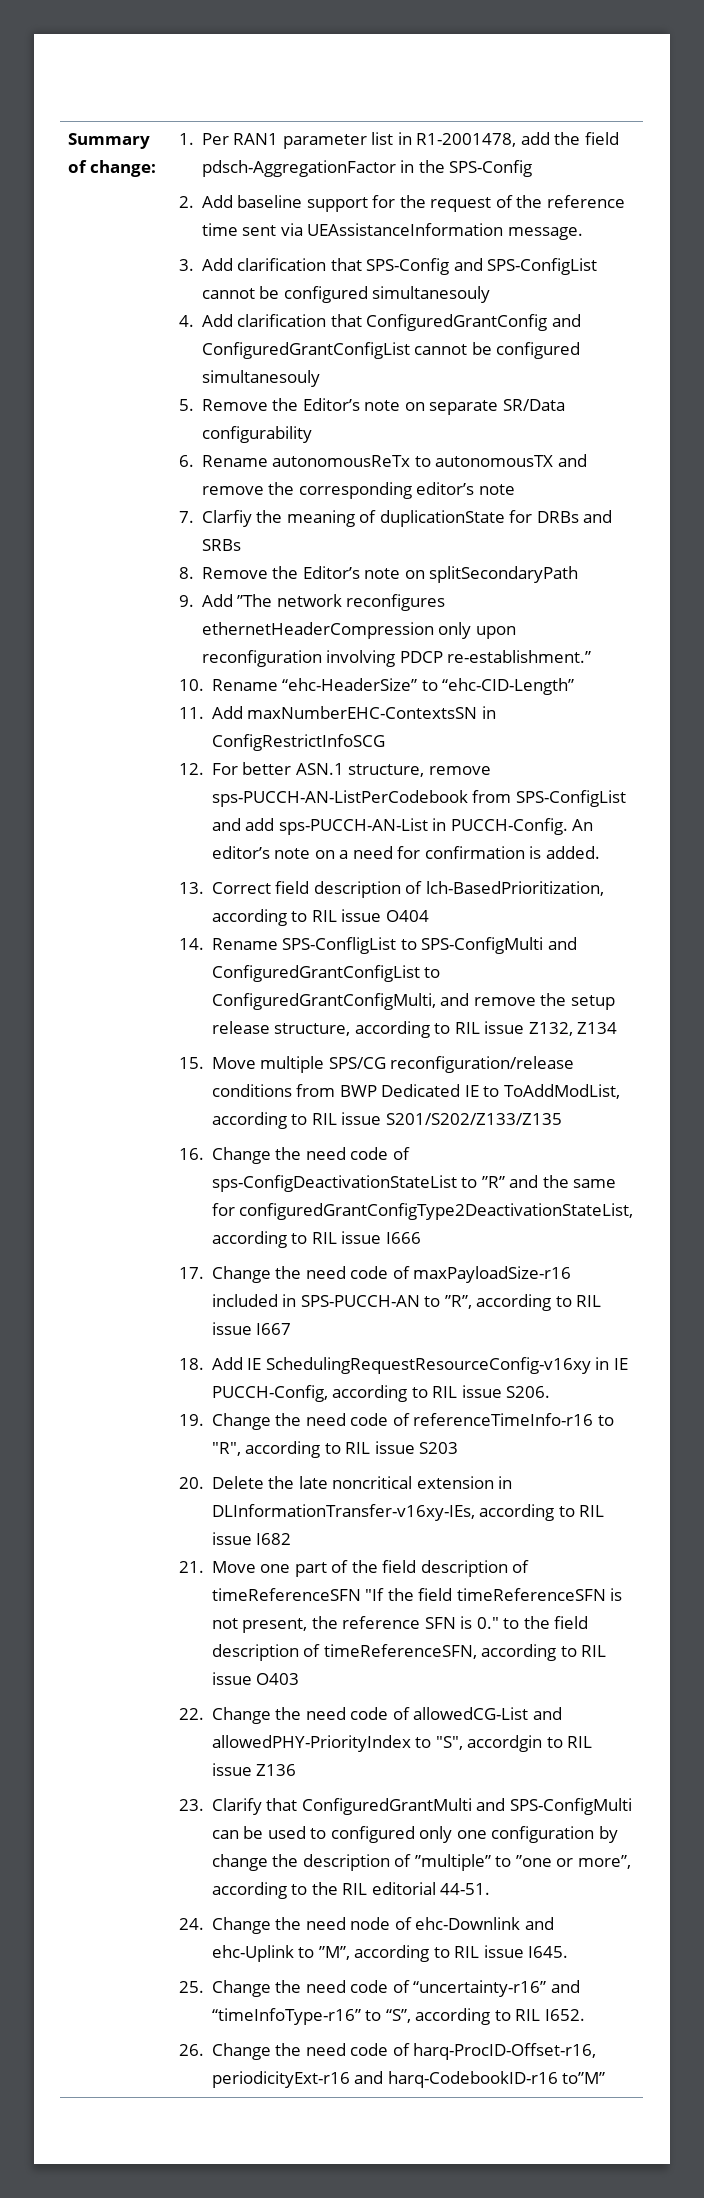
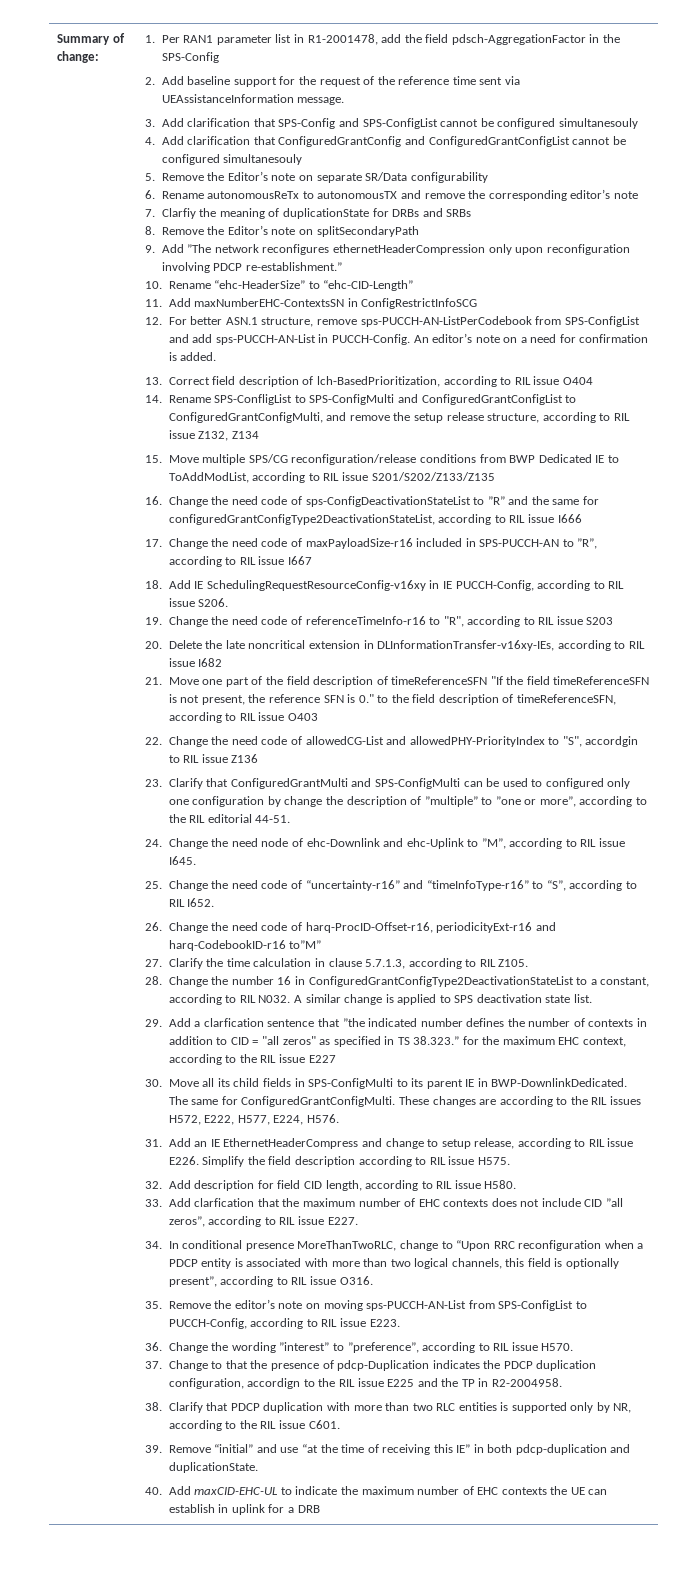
+ 27. Clarify the time calculation in clause 5.7.1.3, according to RIL Z105.
+ 28. Change the number 16 in ConfiguredGrantConfigType2DeactivationStateList to a constant, according to RIL N032. A similar change is applied to SPS deactivation state list.
+ 29. Add a clarfication sentence that ”the indicated number defines the number of contexts in addition to CID = "all zeros" as specified in TS 38.323.” for the maximum EHC context, according to the RIL issue E227
+ 30. Move all its child fields in SPS-ConfigMulti to its parent IE in BWP-DownlinkDedicated. The same for ConfiguredGrantConfigMulti. These changes are according to the RIL issues H572, E222, H577, E224, H576.
+ 31. Add an IE EthernetHeaderCompress and change to setup release, according to RIL issue E226. Simplify the field description according to RIL issue H575.
+ 32. Add description for field CID length, according to RIL issue H580.
+ 33. Add clarfication that the maximum number of EHC contexts does not include CID ”all zeros”, according to RIL issue E227.
+ 34. In conditional presence MoreThanTwoRLC, change to “Upon RRC reconfiguration when a PDCP entity is associated with more than two logical channels, this field is optionally present”, according to RIL issue O316.
+ 35. Remove the editor’s note on moving sps-PUCCH-AN-List from SPS-ConfigList to PUCCH-Config, according to RIL issue E223.
+ 36. Change the wording ”interest” to ”preference”, according to RIL issue H570.
+ 37. Change to that the presence of pdcp-Duplication indicates the PDCP duplication configuration, accordign to the RIL issue E225 and the TP in R2-2004958.
+ 38. Clarify that PDCP duplication with more than two RLC entities is supported only by NR, according to the RIL issue C601.
+ 39. Remove “initial” and use “at the time of receiving this IE” in both pdcp-duplication and duplicationState.
+ 40. Add maxCID-EHC-UL to indicate the maximum number of EHC contexts the UE can establish in uplink for a DRB

